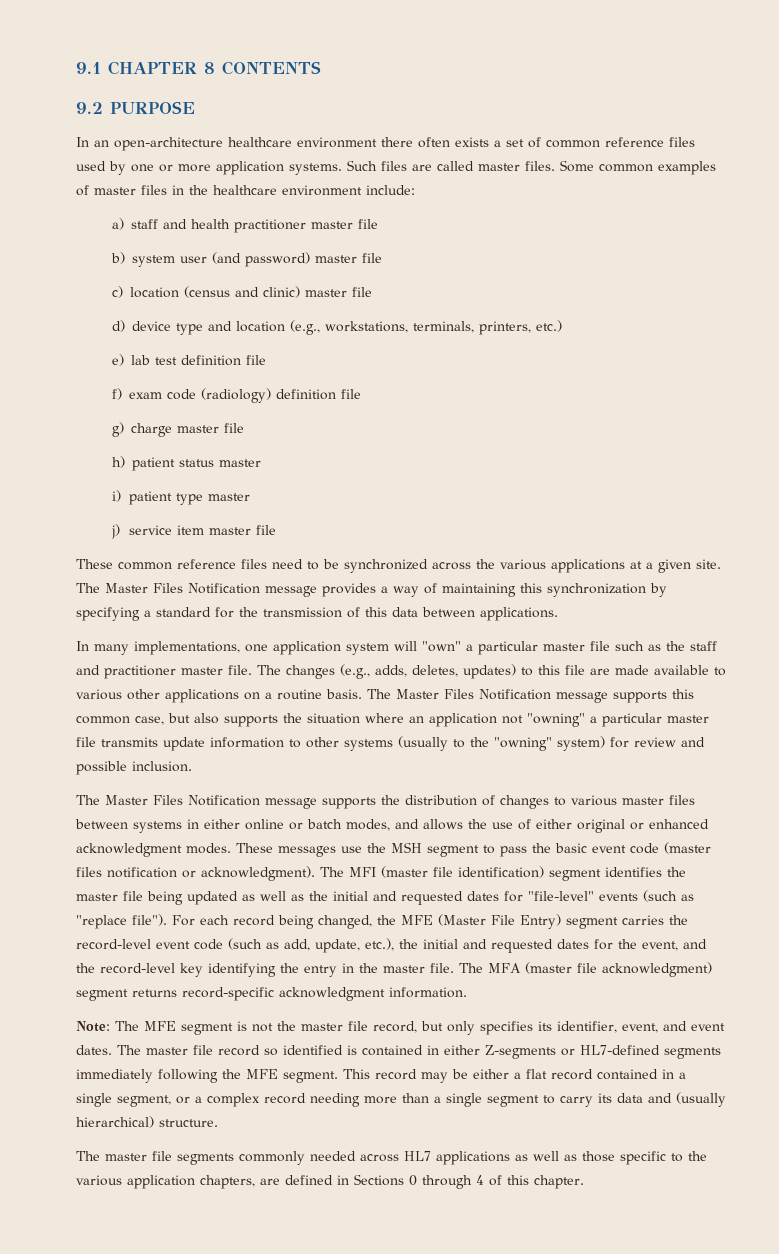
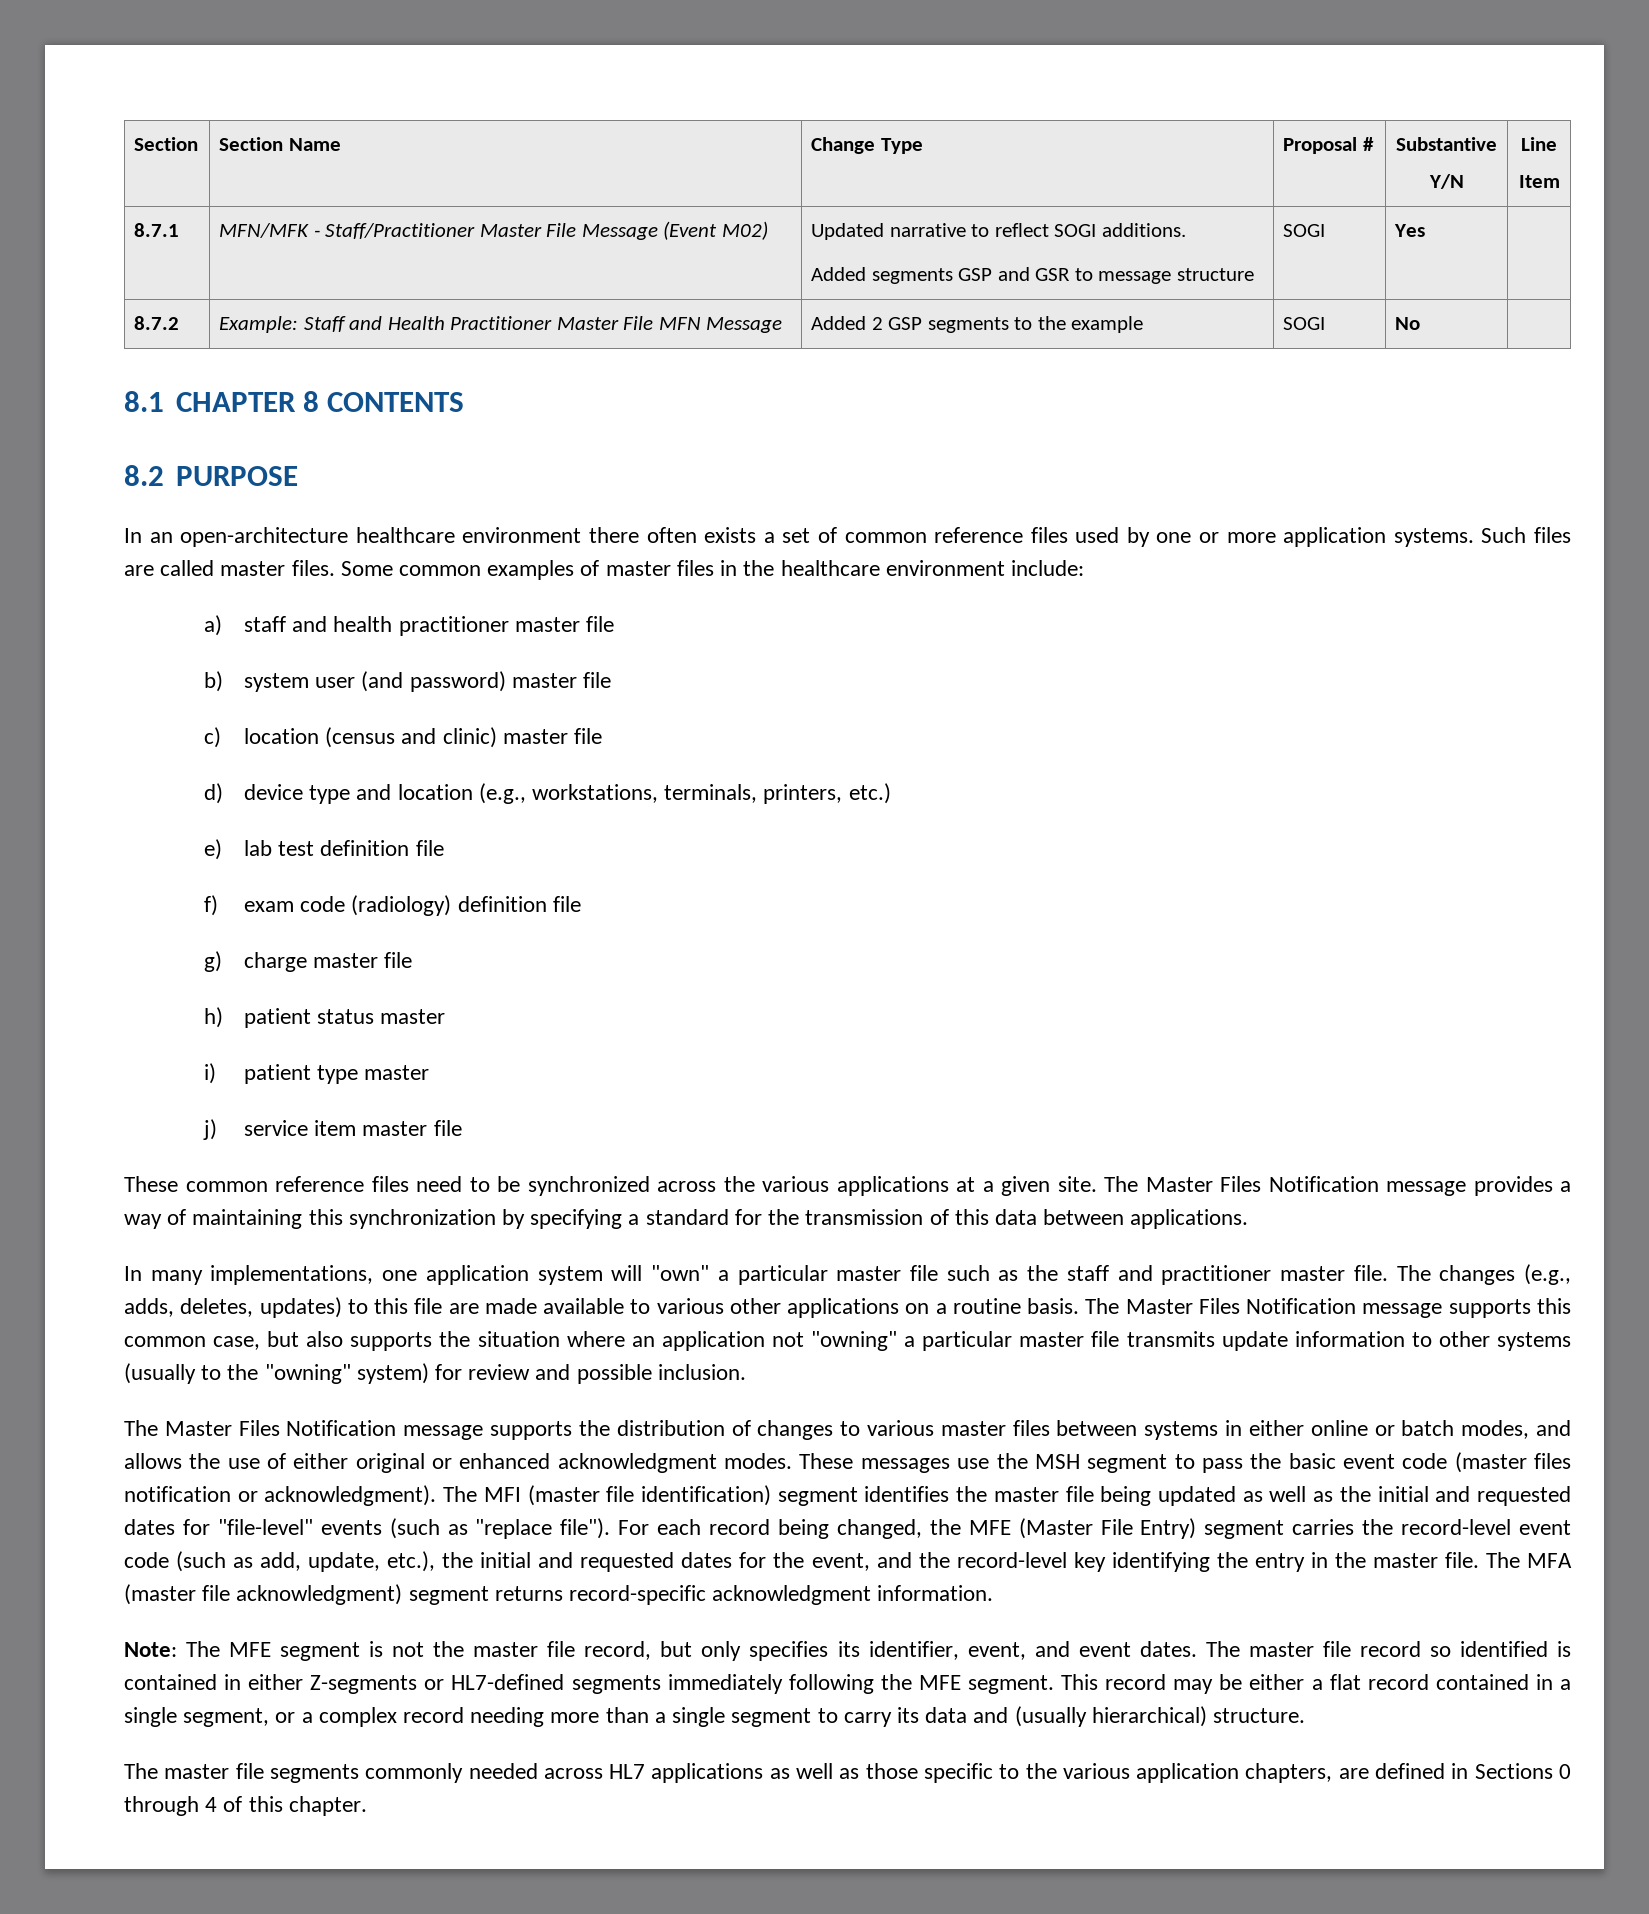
- 9.1 CHAPTER 8 CONTENTS
+ Section | Section Name | Change Type | Proposal # | Substantive
+ Y/N | Line
+ Item
+ 8.7.1 | MFN/MFK - Staff/Practitioner Master File Message (Event M02) | Updated narrative to reflect SOGI additions.
+ Added segments GSP and GSR to message structure | SOGI | Yes |
+ 8.7.2 | Example: Staff and Health Practitioner Master File MFN Message | Added 2 GSP segments to the example | SOGI | No |
+ 8.1 CHAPTER 8 CONTENTS
- 9.2 PURPOSE
+ 8.2 PURPOSE

